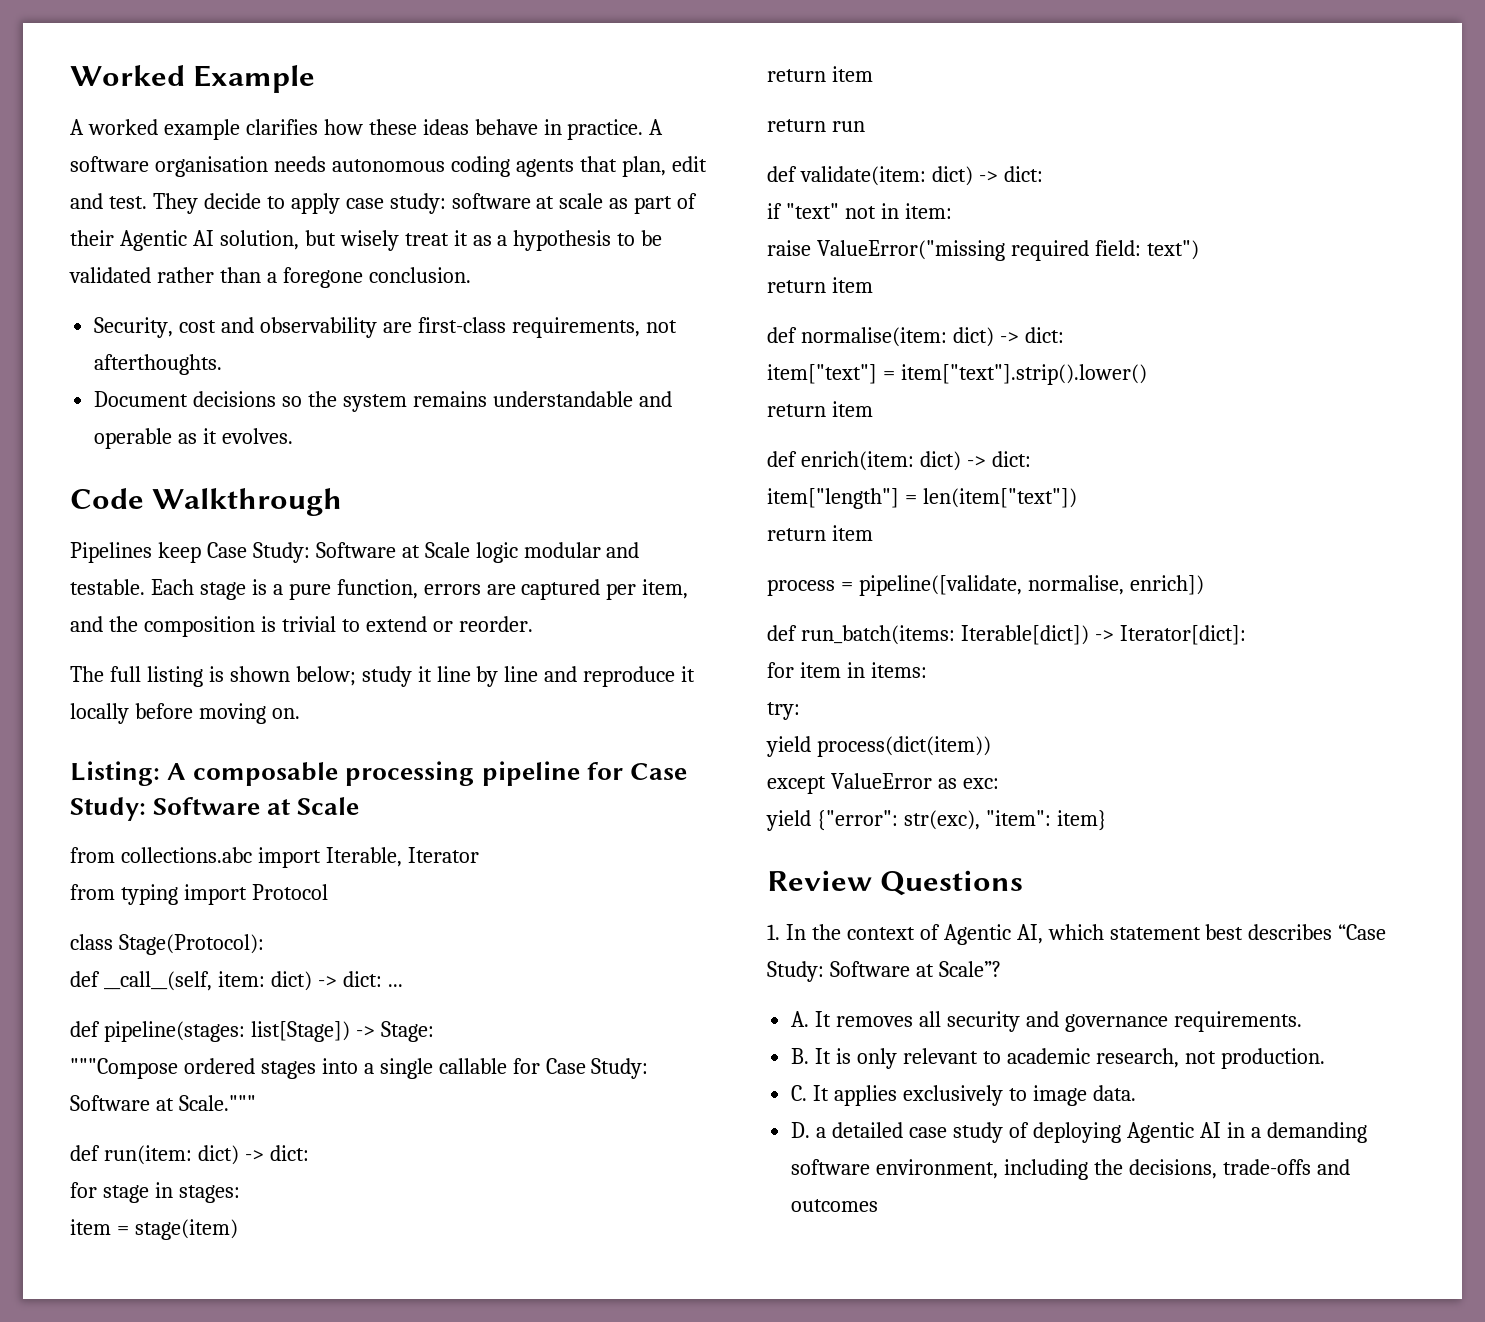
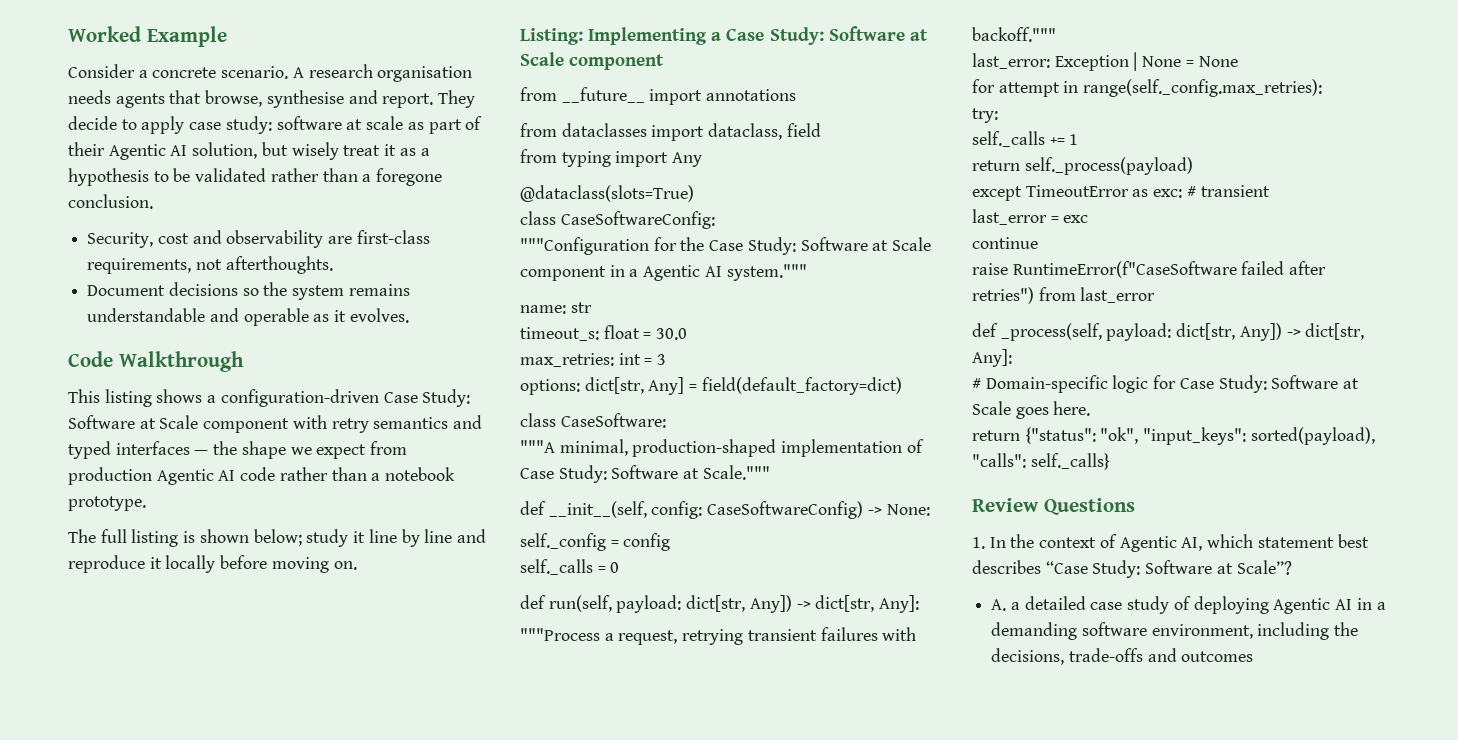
- A worked example clarifies how these ideas behave in practice. A software organisation needs autonomous coding agents that plan, edit and test.
+ Consider a concrete scenario. A research organisation needs agents that browse, synthesise and report.
- Pipelines keep Case Study: Software at Scale logic modular and testable. Each stage is a pure function, errors are captured per item, and the composition is trivial to extend or reorder.
+ This listing shows a configuration-driven Case Study: Software at Scale component with retry semantics and typed interfaces — the shape we expect from production Agentic AI code rather than a notebook prototype.
- Listing: A composable processing pipeline for Case Study: Software at Scale
- from collections.abc import Iterable, Iterator
+ Listing: Implementing a Case Study: Software at Scale component
+ from __future__ import annotations
+ from dataclasses import dataclass, field
- from typing import Protocol
- class Stage(Protocol):
- def __call__(self, item: dict) -> dict: ...
- def pipeline(stages: list[Stage]) -> Stage:
- """Compose ordered stages into a single callable for Case Study: Software at Scale."""
+ from typing import Any
+ @dataclass(slots=True)
+ class CaseSoftwareConfig:
+ """Configuration for the Case Study: Software at Scale component in a Agentic AI system."""
+ name: str
+ timeout_s: float = 30.0
+ max_retries: int = 3
+ options: dict[str, Any] = field(default_factory=dict)
+ class CaseSoftware:
+ """A minimal, production-shaped implementation of Case Study: Software at Scale."""
- def run(item: dict) -> dict:
- for stage in stages:
- item = stage(item)
- return item
- return run
- def validate(item: dict) -> dict:
- if "text" not in item:
- raise ValueError("missing required field: text")
- return item
- def normalise(item: dict) -> dict:
- item["text"] = item["text"].strip().lower()
- return item
- def enrich(item: dict) -> dict:
- item["length"] = len(item["text"])
- return item
- process = pipeline([validate, normalise, enrich])
- def run_batch(items: Iterable[dict]) -> Iterator[dict]:
- for item in items:
+ def __init__(self, config: CaseSoftwareConfig) -> None:
+ self._config = config
+ self._calls = 0
+ def run(self, payload: dict[str, Any]) -> dict[str, Any]:
+ """Process a request, retrying transient failures with backoff."""
+ last_error: Exception | None = None
+ for attempt in range(self._config.max_retries):
  try:
- yield process(dict(item))
+ self._calls += 1
+ return self._process(payload)
- except ValueError as exc:
- yield {"error": str(exc), "item": item}
+ except TimeoutError as exc: # transient
+ last_error = exc
+ continue
+ raise RuntimeError(f"CaseSoftware failed after retries") from last_error
+ def _process(self, payload: dict[str, Any]) -> dict[str, Any]:
+ # Domain-specific logic for Case Study: Software at Scale goes here.
+ return {"status": "ok", "input_keys": sorted(payload), "calls": self._calls}
- A. It removes all security and governance requirements.
- B. It is only relevant to academic research, not production.
- C. It applies exclusively to image data.
- D. a detailed case study of deploying Agentic AI in a demanding software environment, including the decisions, trade-offs and outcomes
+ A. a detailed case study of deploying Agentic AI in a demanding software environment, including the decisions, trade-offs and outcomes

